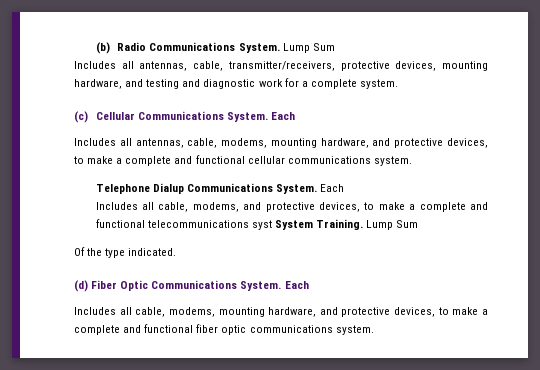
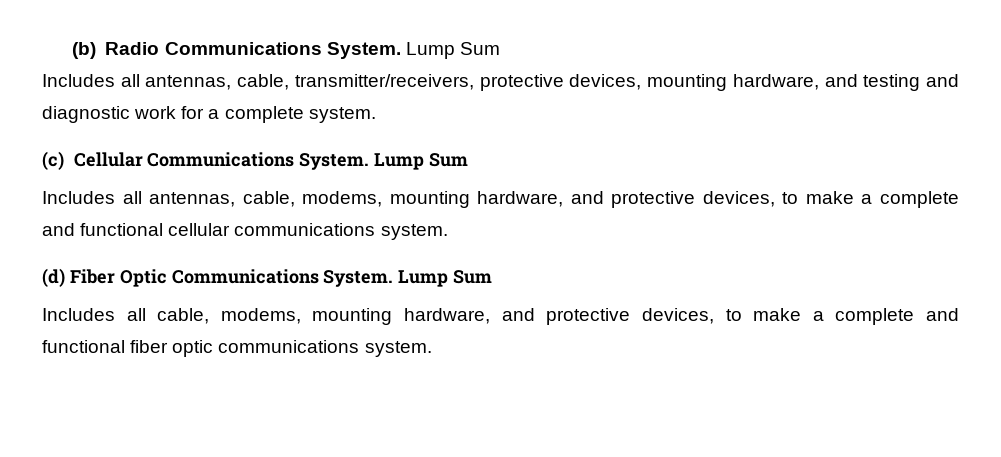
- (c) Cellular Communications System. Each
+ (c) Cellular Communications System. Lump Sum
- Telephone Dialup Communications System. Each
- Includes all cable, modems, and protective devices, to make a complete and functional telecommunications syst System Training. Lump Sum
- Of the type indicated.
- (d) Fiber Optic Communications System. Each
+ (d) Fiber Optic Communications System. Lump Sum

